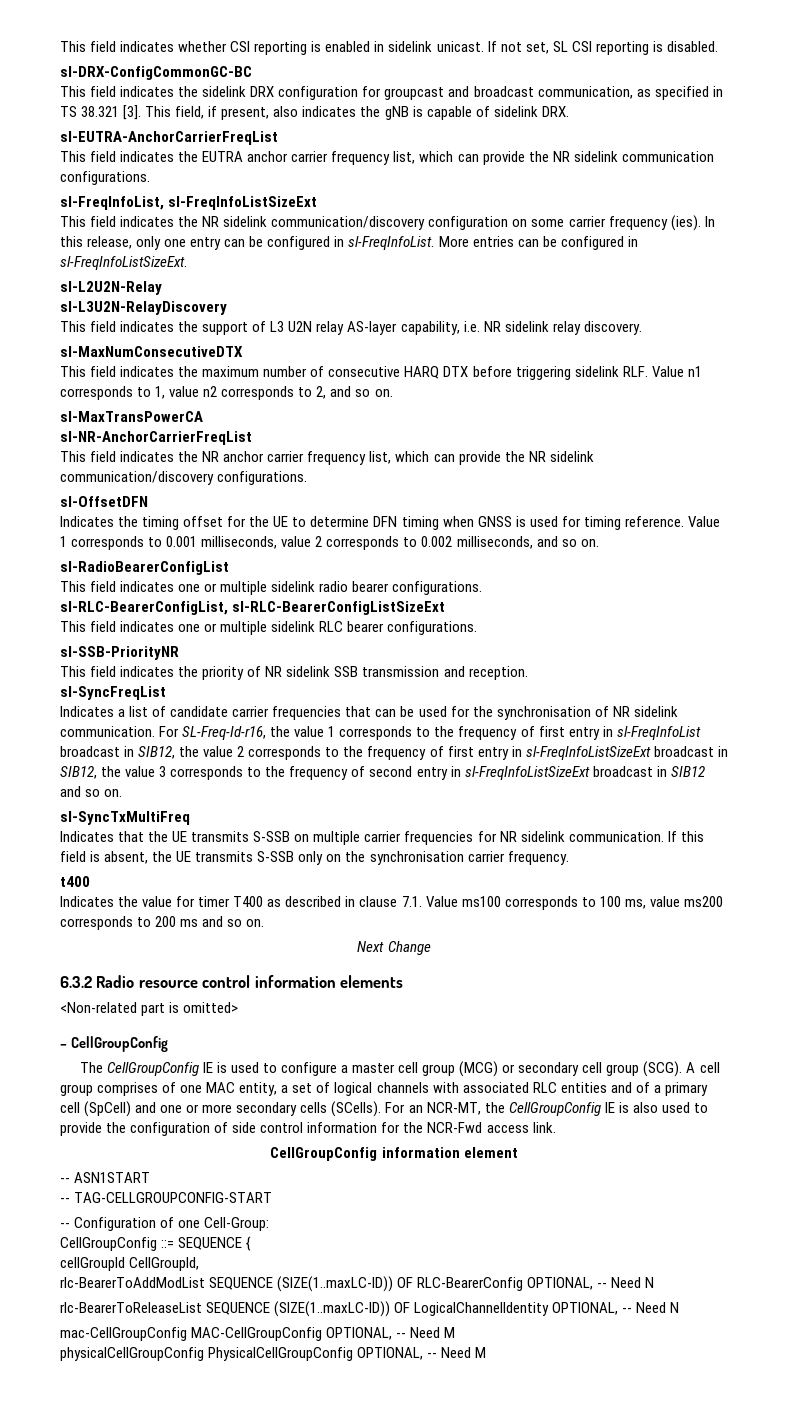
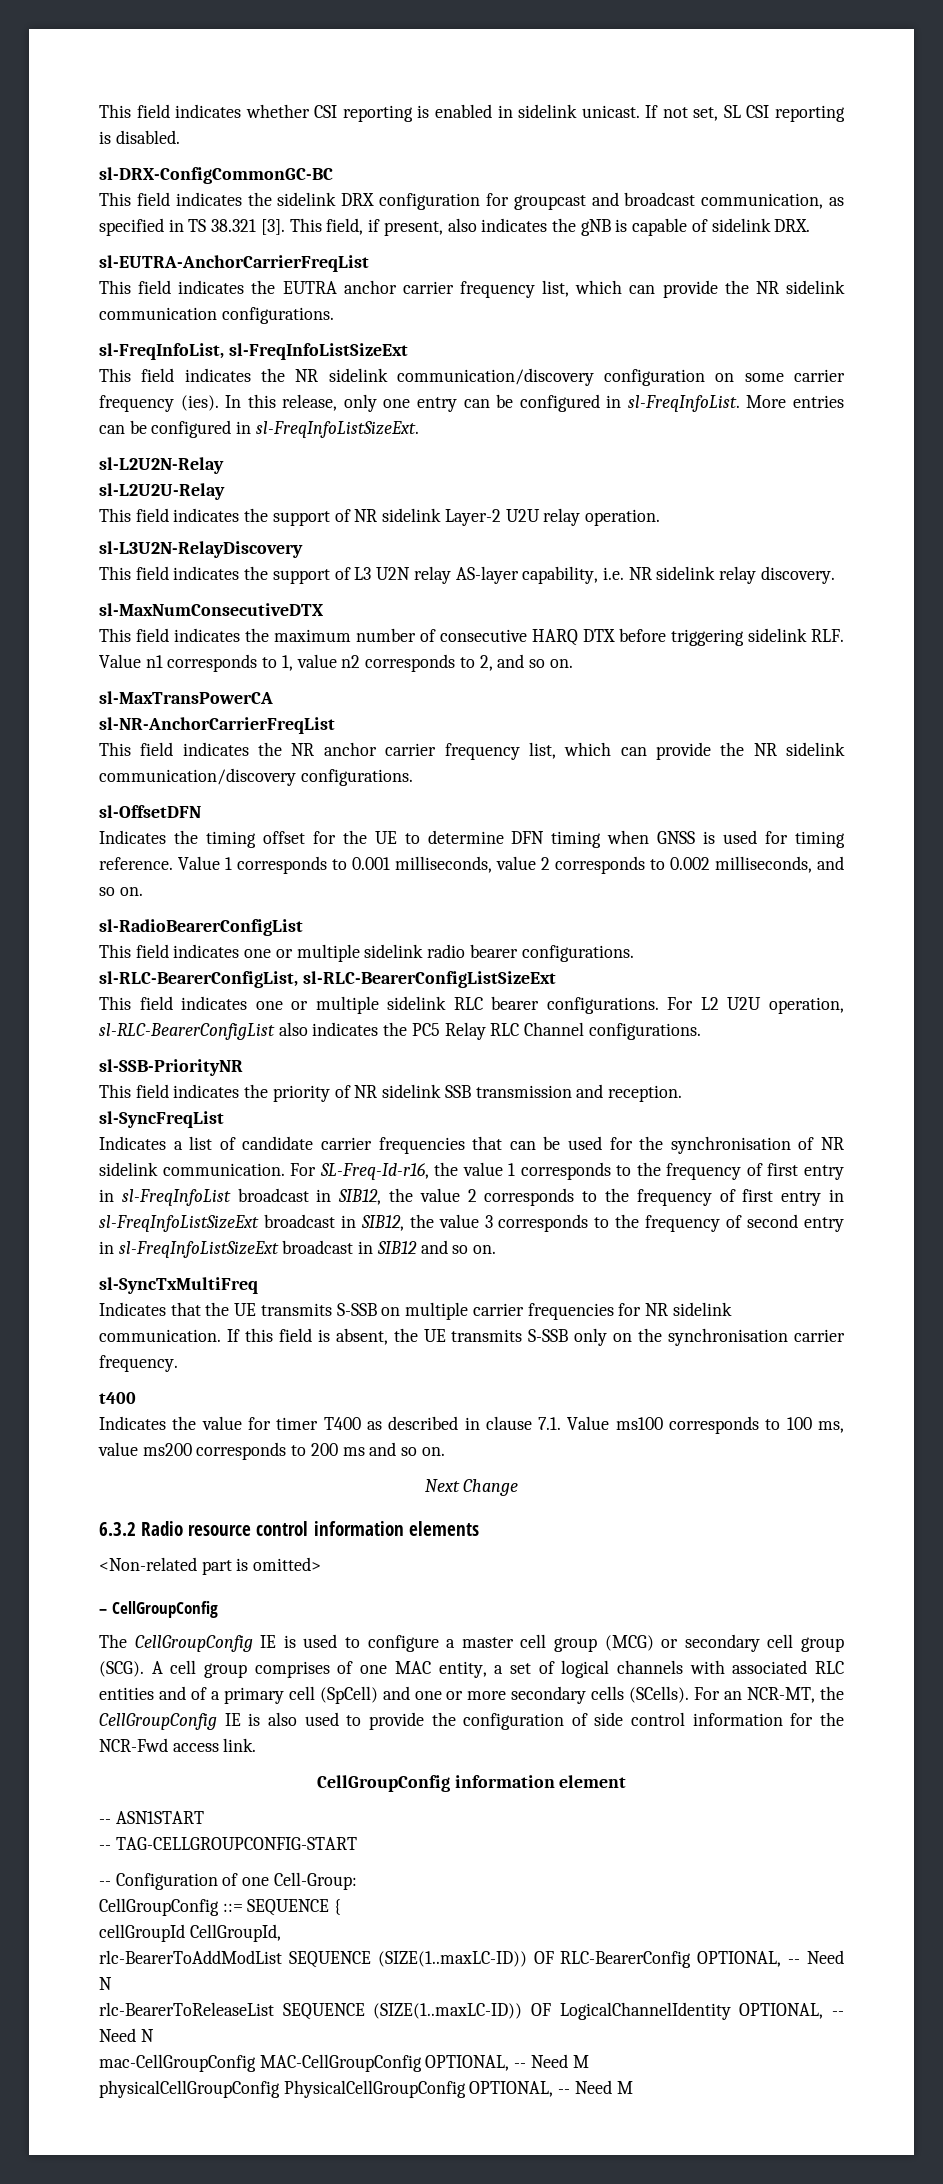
+ sl-L2U2U-Relay
+ This field indicates the support of NR sidelink Layer-2 U2U relay operation.
+ For L2 U2U operation, sl-RLC-BearerConfigList also indicates the PC5 Relay RLC Channel configurations.

